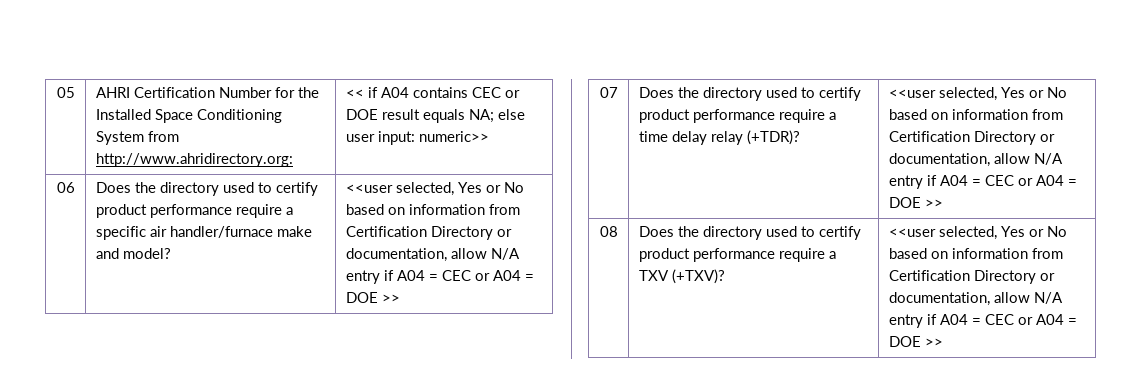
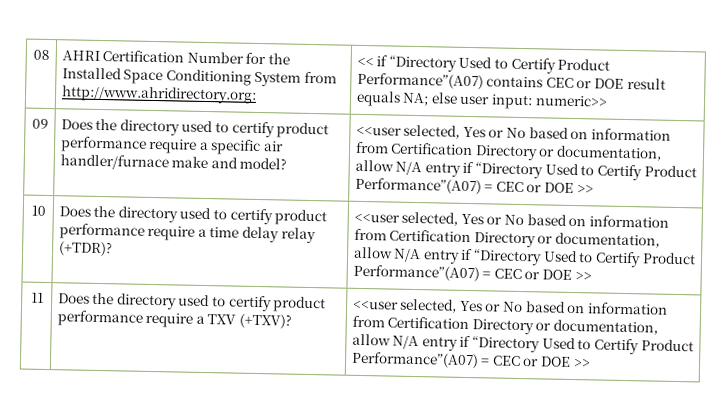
- 05 | AHRI Certification Number for the Installed Space Conditioning System from http://www.ahridirectory.org: | << if A04 contains CEC or DOE result equals NA; else user input: numeric>>
+ 08 | AHRI Certification Number for the Installed Space Conditioning System from http://www.ahridirectory.org: | << if “Directory Used to Certify Product Performance”(A07) contains CEC or DOE result equals NA; else user input: numeric>>
- 06
+ 09
- Does the directory used to certify product performance require a specific air handler/furnace make and model? | <<user selected, Yes or No based on information from Certification Directory or documentation, allow N/A entry if A04 = CEC or A04 = DOE >>
- 07 | Does the directory used to certify product performance require a time delay relay (+TDR)? | <<user selected, Yes or No based on information from Certification Directory or documentation, allow N/A entry if A04 = CEC or A04 = DOE >>
- 08 | Does the directory used to certify product performance require a TXV (+TXV)? | <<user selected, Yes or No based on information from Certification Directory or documentation, allow N/A entry if A04 = CEC or A04 = DOE >>
+ Does the directory used to certify product performance require a specific air handler/furnace make and model? | <<user selected, Yes or No based on information from Certification Directory or documentation, allow N/A entry if “Directory Used to Certify Product Performance”(A07) = CEC or DOE >>
+ 10 | Does the directory used to certify product performance require a time delay relay (+TDR)? | <<user selected, Yes or No based on information from Certification Directory or documentation, allow N/A entry if “Directory Used to Certify Product Performance”(A07) = CEC or DOE >>
+ 11 | Does the directory used to certify product performance require a TXV (+TXV)? | <<user selected, Yes or No based on information from Certification Directory or documentation, allow N/A entry if “Directory Used to Certify Product Performance”(A07) = CEC or DOE >>

